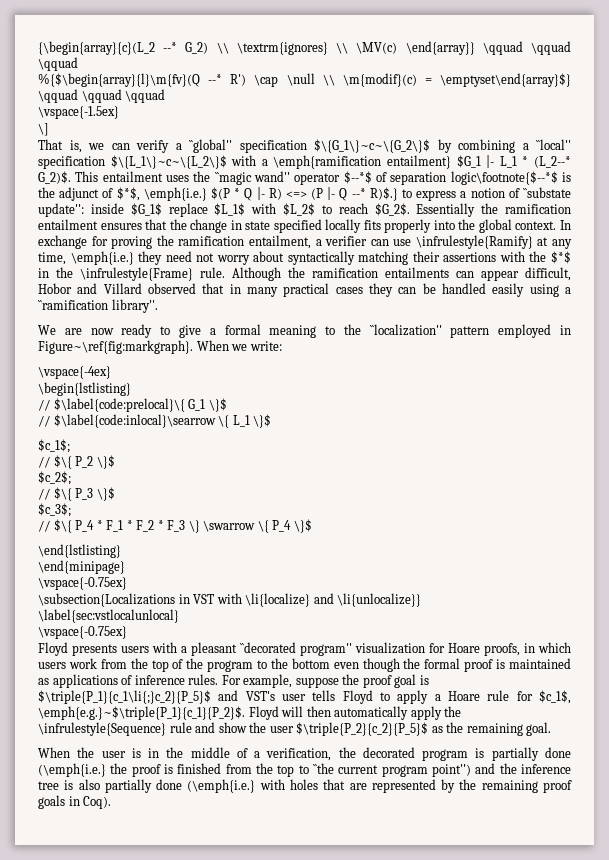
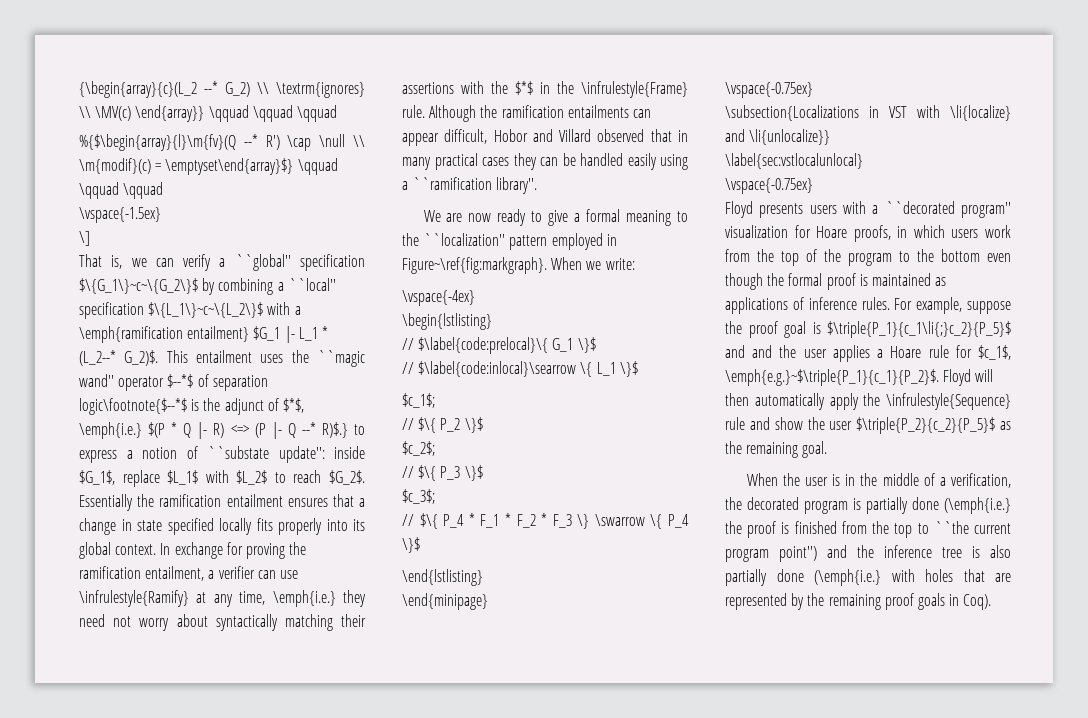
- This entailment uses the ``magic wand'' operator $--*$ of separation logic\footnote{$--*$ is the adjunct of $*$, \emph{i.e.} $(P * Q |- R) <=> (P |- Q --* R)$.} to express a notion of ``substate update'': inside $G_1$ replace $L_1$ with $L_2$ to reach $G_2$.
+ This entailment uses the ``magic wand'' operator $--*$ of separation logic\footnote{$--*$ is the adjunct of $*$, \emph{i.e.} $(P * Q |- R) <=> (P |- Q --* R)$.} to express a notion of ``substate update'': inside $G_1$, replace $L_1$ with $L_2$ to reach $G_2$.
- Essentially the ramification entailment ensures that the change in state specified locally fits properly into the global context.
+ Essentially the ramification entailment ensures that a change in state specified locally fits properly into its global context.
- Floyd presents users with a pleasant ``decorated program'' visualization for Hoare proofs, in which users work from the top of the program to the bottom even though the formal proof is maintained as applications of inference rules.
+ Floyd presents users with a ``decorated program'' visualization for Hoare proofs, in which users work from the top of the program to the bottom even though the formal proof is maintained as applications of inference rules.
- For example, suppose the proof goal is $\triple{P_1}{c_1\li{;}c_2}{P_5}$ and VST's user tells Floyd to apply a Hoare rule for $c_1$, \emph{e.g.}~$\triple{P_1}{c_1}{P_2}$. Floyd will then automatically apply the \infrulestyle{Sequence} rule and show the user $\triple{P_2}{c_2}{P_5}$ as the remaining goal.
+ For example, suppose the proof goal is $\triple{P_1}{c_1\li{;}c_2}{P_5}$ and and the user applies a Hoare rule for $c_1$, \emph{e.g.}~$\triple{P_1}{c_1}{P_2}$. Floyd will then automatically apply the \infrulestyle{Sequence} rule and show the user $\triple{P_2}{c_2}{P_5}$ as the remaining goal.

